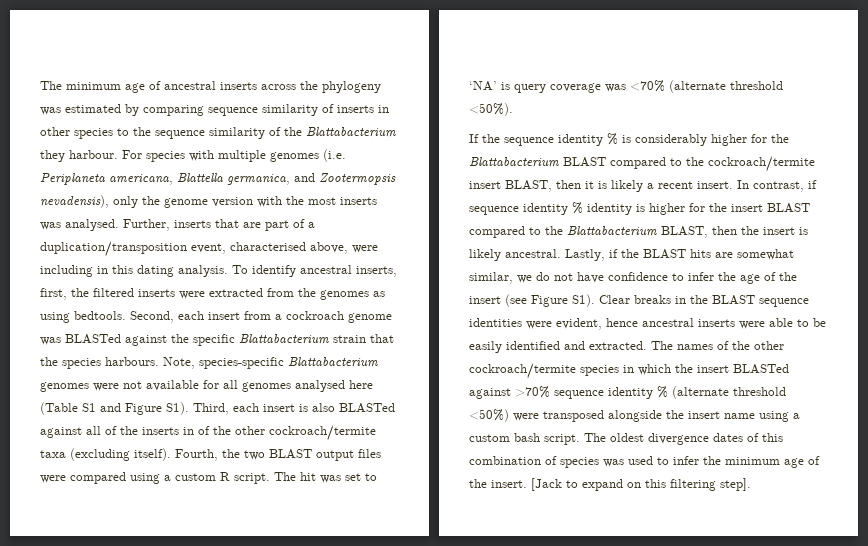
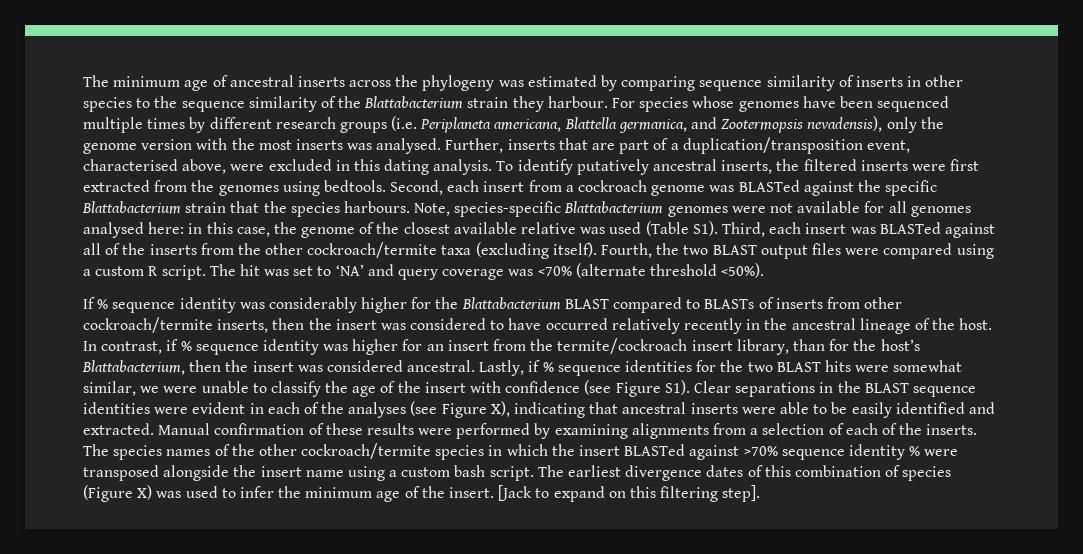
- The minimum age of ancestral inserts across the phylogeny was estimated by comparing sequence similarity of inserts in other species to the sequence similarity of the Blattabacterium they harbour.
+ The minimum age of ancestral inserts across the phylogeny was estimated by comparing sequence similarity of inserts in other species to the sequence similarity of the Blattabacterium strain they harbour.
- For species with multiple genomes (i.e. Periplaneta americana, Blattella germanica, and Zootermopsis nevadensis), only the genome version with the most inserts was analysed.
+ For species whose genomes have been sequenced multiple times by different research groups (i.e. Periplaneta americana, Blattella germanica, and Zootermopsis nevadensis), only the genome version with the most inserts was analysed.
- Further, inserts that are part of a duplication/transposition event, characterised above, were including in this dating analysis.
+ Further, inserts that are part of a duplication/transposition event, characterised above, were excluded in this dating analysis.
- To identify ancestral inserts, first, the filtered inserts were extracted from the genomes as using bedtools.
+ To identify putatively ancestral inserts, the filtered inserts were first extracted from the genomes using bedtools.
- Note, species-specific Blattabacterium genomes were not available for all genomes analysed here (Table S1 and Figure S1). Third, each insert is also BLASTed against all of the inserts in of the other cockroach/termite taxa (excluding itself).
+ Note, species-specific Blattabacterium genomes were not available for all genomes analysed here: in this case, the genome of the closest available relative was used (Table S1). Third, each insert was BLASTed against all of the inserts from the other cockroach/termite taxa (excluding itself).
- The hit was set to ‘NA’ is query coverage was <70% (alternate threshold <50%).
+ The hit was set to ‘NA’ and query coverage was <70% (alternate threshold <50%).
- If the sequence identity % is considerably higher for the Blattabacterium BLAST compared to the cockroach/termite insert BLAST, then it is likely a recent insert.
+ If % sequence identity was considerably higher for the Blattabacterium BLAST compared to BLASTs of inserts from other cockroach/termite inserts, then the insert was considered to have occurred relatively recently in the ancestral lineage of the host.
- In contrast, if sequence identity % identity is higher for the insert BLAST compared to the Blattabacterium BLAST, then the insert is likely ancestral.
+ In contrast, if % sequence identity was higher for an insert from the termite/cockroach insert library, than for the host’s Blattabacterium, then the insert was considered ancestral.
- Lastly, if the BLAST hits are somewhat similar, we do not have confidence to infer the age of the insert (see Figure S1). Clear breaks in the BLAST sequence identities were evident, hence ancestral inserts were able to be easily identified and extracted.
+ Lastly, if % sequence identities for the two BLAST hits were somewhat similar, we were unable to classify the age of the insert with confidence (see Figure S1). Clear separations in the BLAST sequence identities were evident in each of the analyses (see Figure X), indicating that ancestral inserts were able to be easily identified and extracted.
- The names of the other cockroach/termite species in which the insert BLASTed against >70% sequence identity % (alternate threshold <50%) were transposed alongside the insert name using a custom bash script.
+ Manual confirmation of these results were performed by examining alignments from a selection of each of the inserts. The species names of the other cockroach/termite species in which the insert BLASTed against >70% sequence identity % were transposed alongside the insert name using a custom bash script.
- The oldest divergence dates of this combination of species was used to infer the minimum age of the insert.
+ The earliest divergence dates of this combination of species (Figure X) was used to infer the minimum age of the insert.

